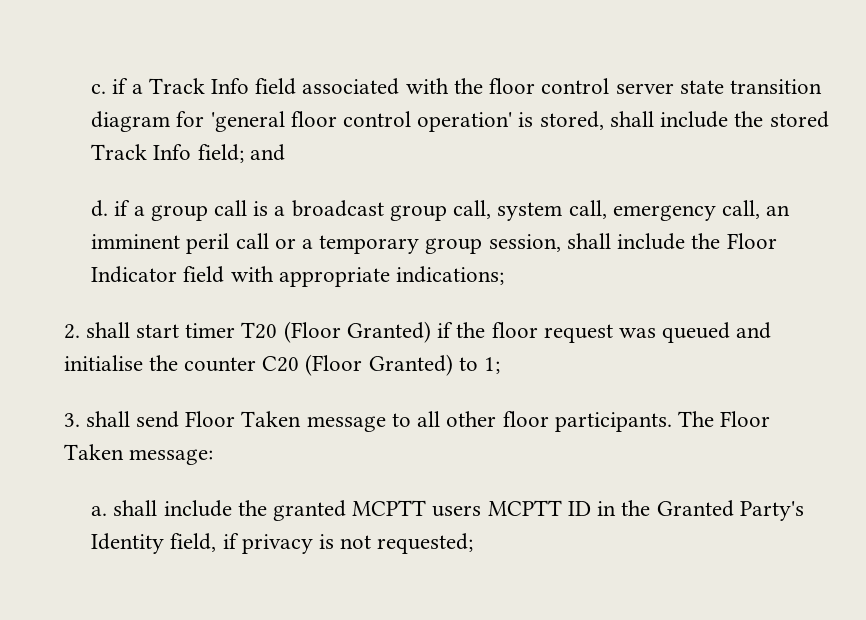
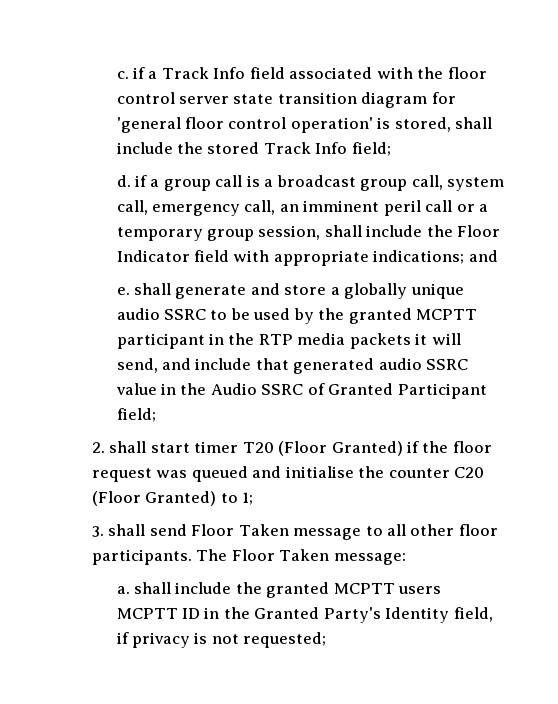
- c. if a Track Info field associated with the floor control server state transition diagram for 'general floor control operation' is stored, shall include the stored Track Info field; and
+ c. if a Track Info field associated with the floor control server state transition diagram for 'general floor control operation' is stored, shall include the stored Track Info field;
- d. if a group call is a broadcast group call, system call, emergency call, an imminent peril call or a temporary group session, shall include the Floor Indicator field with appropriate indications;
+ d. if a group call is a broadcast group call, system call, emergency call, an imminent peril call or a temporary group session, shall include the Floor Indicator field with appropriate indications; and
+ e. shall generate and store a globally unique audio SSRC to be used by the granted MCPTT participant in the RTP media packets it will send, and include that generated audio SSRC value in the Audio SSRC of Granted Participant field;

